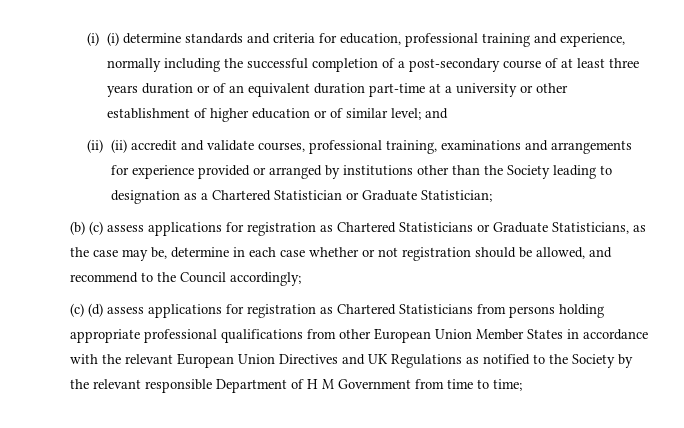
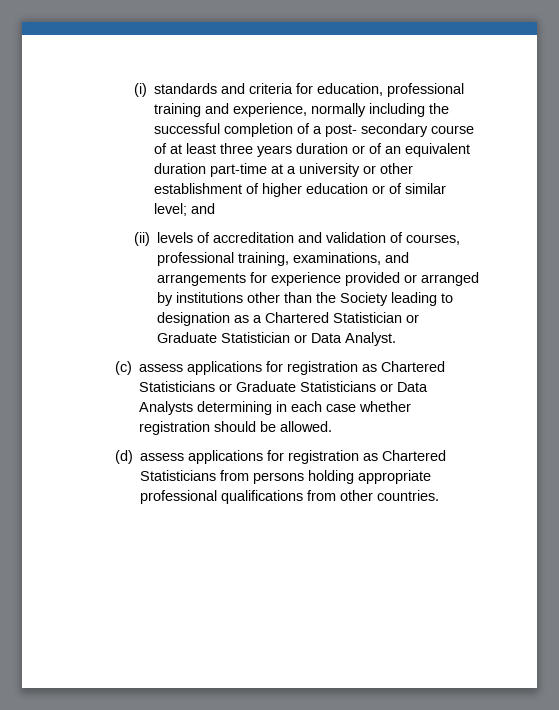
- (i) (i) determine standards and criteria for education, professional training and experience, normally including the successful completion of a post-secondary course of at least three years duration or of an equivalent duration part-time at a university or other establishment of higher education or of similar level; and
+ (i) standards and criteria for education, professional training and experience, normally including the successful completion of a post- secondary course of at least three years duration or of an equivalent duration part-time at a university or other establishment of higher education or of similar level; and
- (ii) (ii) accredit and validate courses, professional training, examinations and arrangements for experience provided or arranged by institutions other than the Society leading to designation as a Chartered Statistician or Graduate Statistician;
- (b) (c) assess applications for registration as Chartered Statisticians or Graduate Statisticians, as the case may be, determine in each case whether or not registration should be allowed, and recommend to the Council accordingly;
- (c) (d) assess applications for registration as Chartered Statisticians from persons holding appropriate professional qualifications from other European Union Member States in accordance with the relevant European Union Directives and UK Regulations as notified to the Society by the relevant responsible Department of H M Government from time to time;
+ (ii) levels of accreditation and validation of courses, professional training, examinations, and arrangements for experience provided or arranged by institutions other than the Society leading to designation as a Chartered Statistician or Graduate Statistician or Data Analyst.
+ (c) assess applications for registration as Chartered Statisticians or Graduate Statisticians or Data Analysts determining in each case whether registration should be allowed.
+ (d) assess applications for registration as Chartered Statisticians from persons holding appropriate professional qualifications from other countries.

